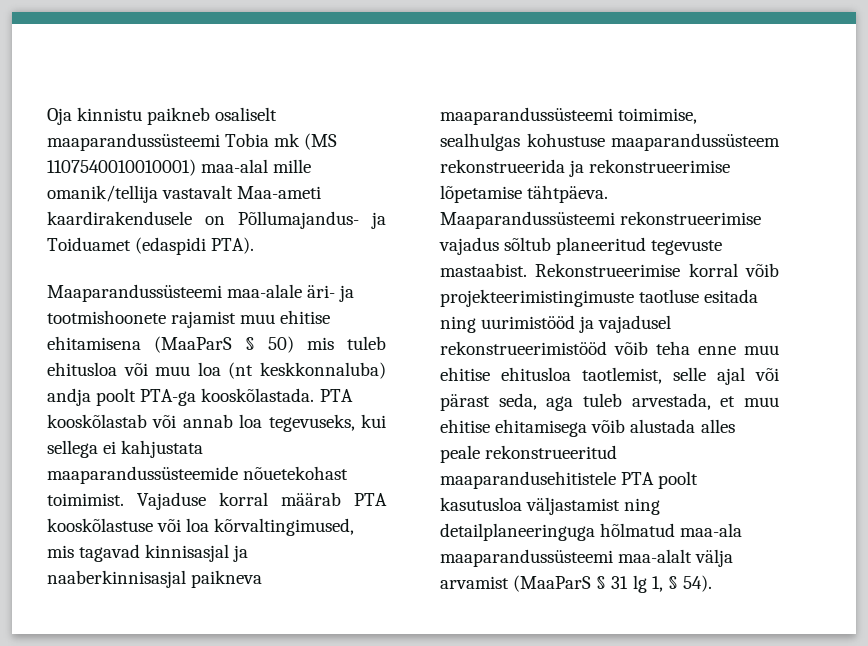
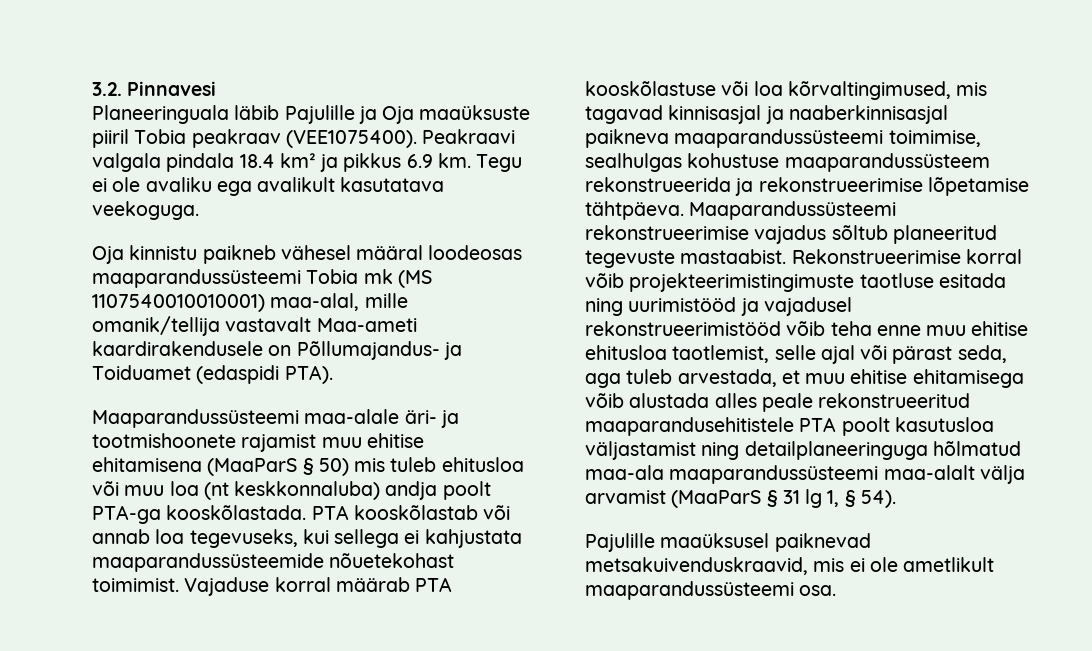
- Oja kinnistu paikneb osaliselt maaparandussüsteemi Tobia mk (MS 1107540010010001) maa-alal mille omanik/tellija vastavalt Maa-ameti kaardirakendusele on Põllumajandus- ja Toiduamet (edaspidi PTA).
+ 3.2. Pinnavesi
+ Planeeringuala läbib Pajulille ja Oja maaüksuste piiril Tobia peakraav (VEE1075400). Peakraavi valgala pindala 18.4 km² ja pikkus 6.9 km. Tegu ei ole avaliku ega avalikult kasutatava veekoguga.
+ Oja kinnistu paikneb vähesel määral loodeosas maaparandussüsteemi Tobia mk (MS 1107540010010001) maa-alal, mille omanik/tellija vastavalt Maa-ameti kaardirakendusele on Põllumajandus- ja Toiduamet (edaspidi PTA).
+ Pajulille maaüksusel paiknevad metsakuivenduskraavid, mis ei ole ametlikult maaparandussüsteemi osa.

